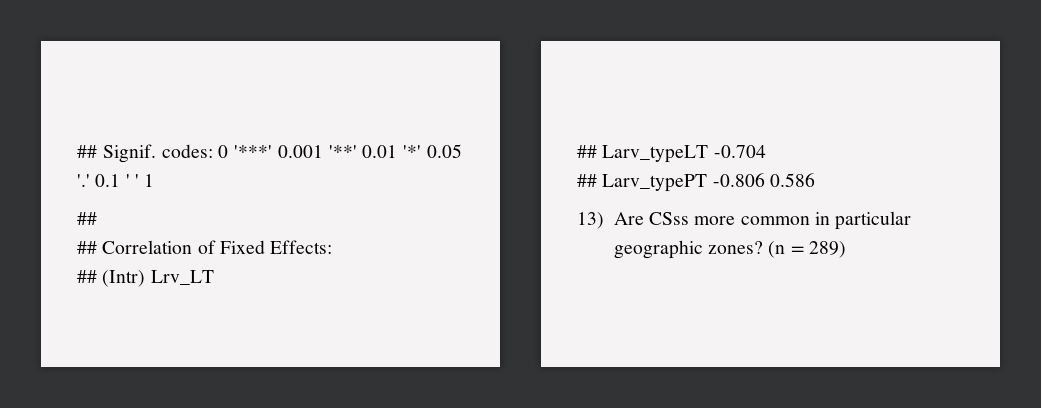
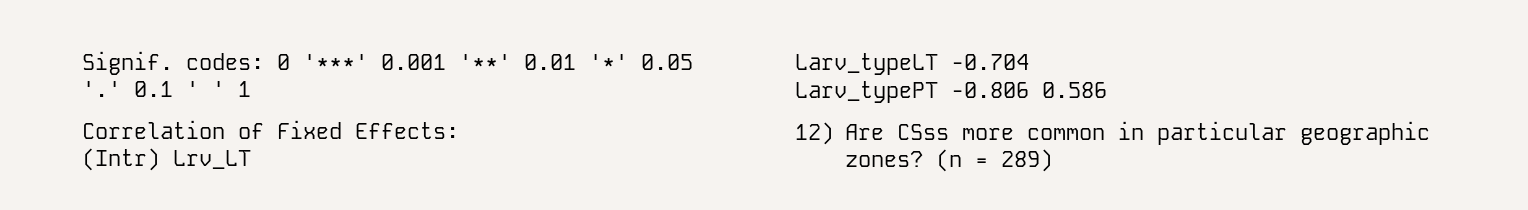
- ## Signif. codes: 0 '***' 0.001 '**' 0.01 '*' 0.05 '.'
+ Signif. codes: 0 '***' 0.001 '**' 0.01 '*' 0.05 '.'
  0.1 ' ' 1
- ##
- ## Correlation of Fixed Effects:
+ Correlation of Fixed Effects:
- ## (Intr) Lrv_LT
+ (Intr) Lrv_LT
- ## Larv_typeLT -0.704
+ Larv_typeLT -0.704
- ## Larv_typePT -0.806 0.586
+ Larv_typePT -0.806 0.586
- 13) Are CSss more common in particular geographic zones?
+ 12) Are CSss more common in particular geographic zones?

